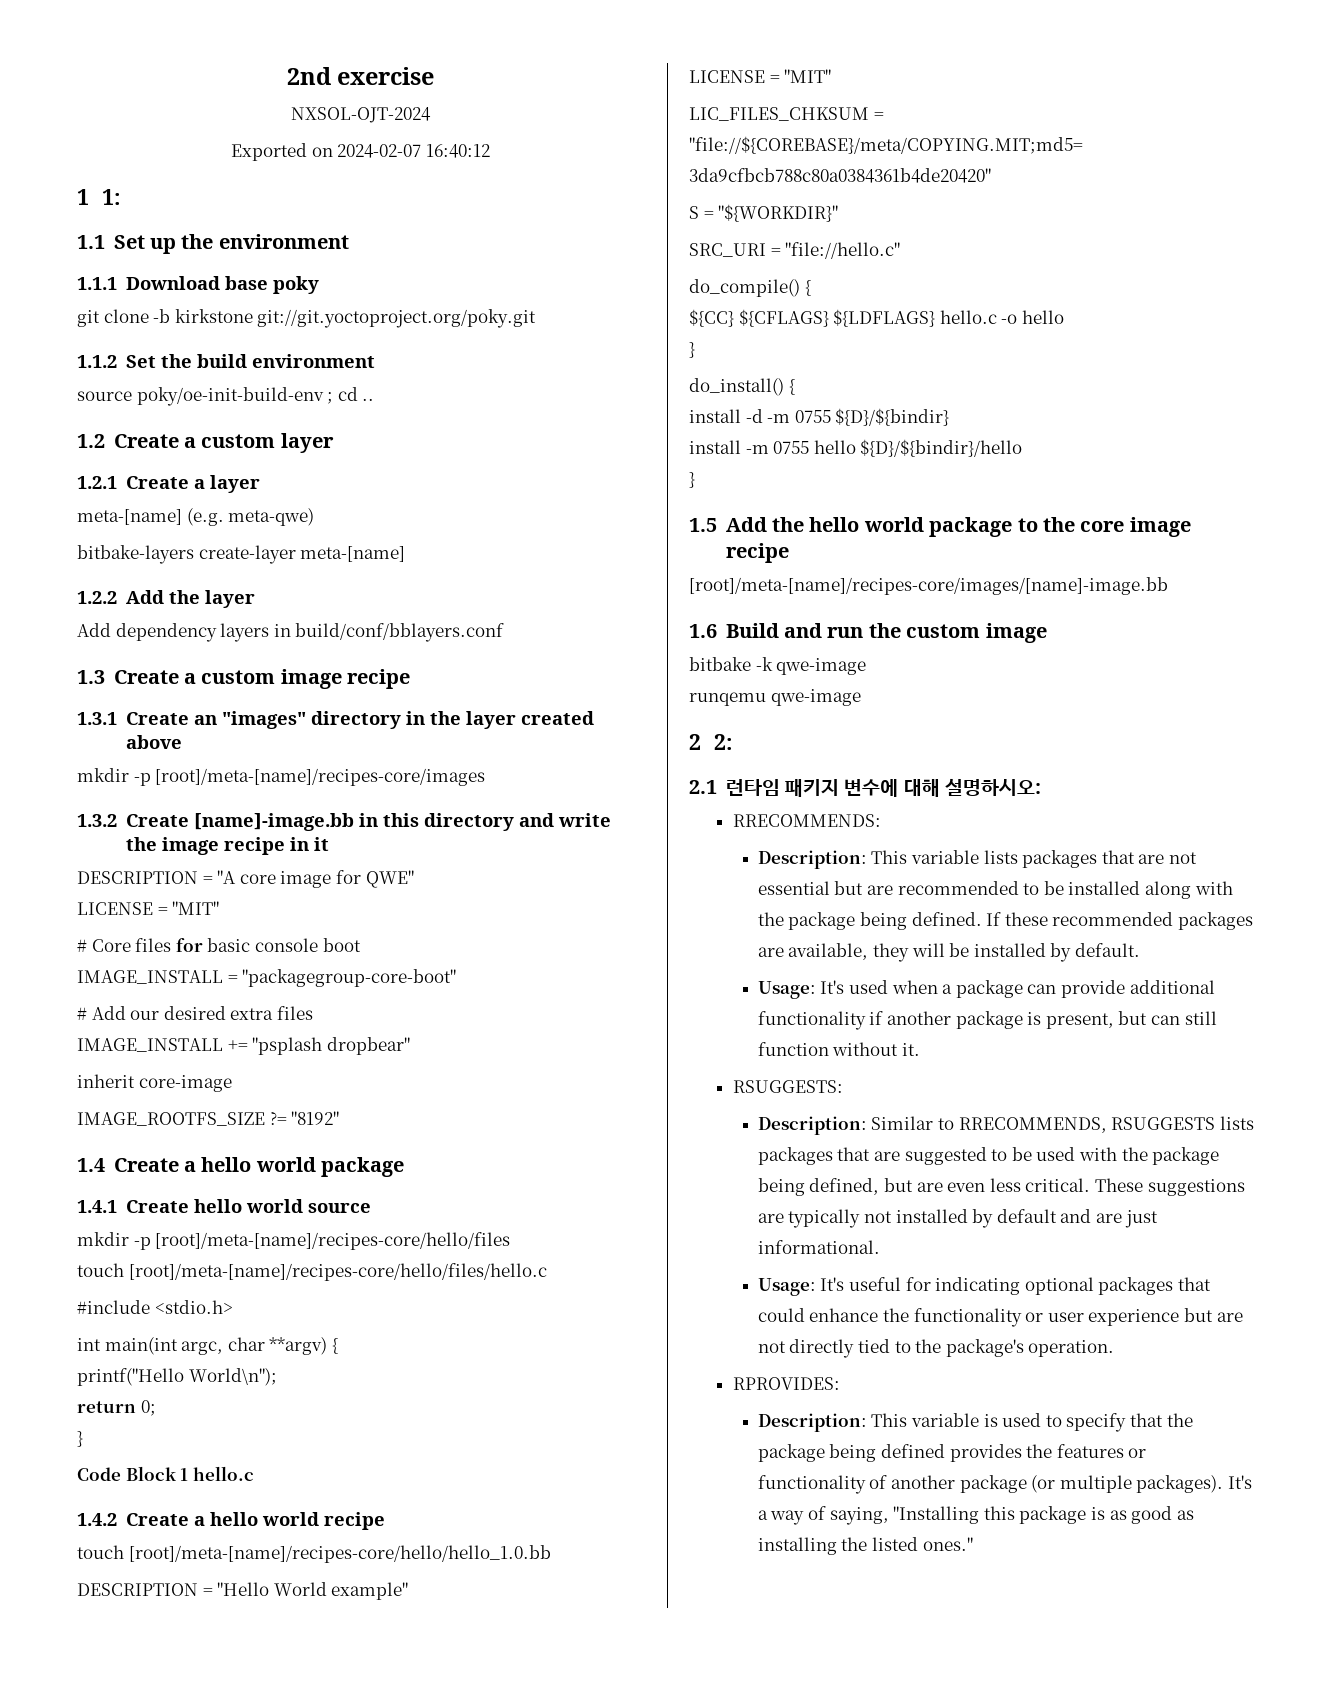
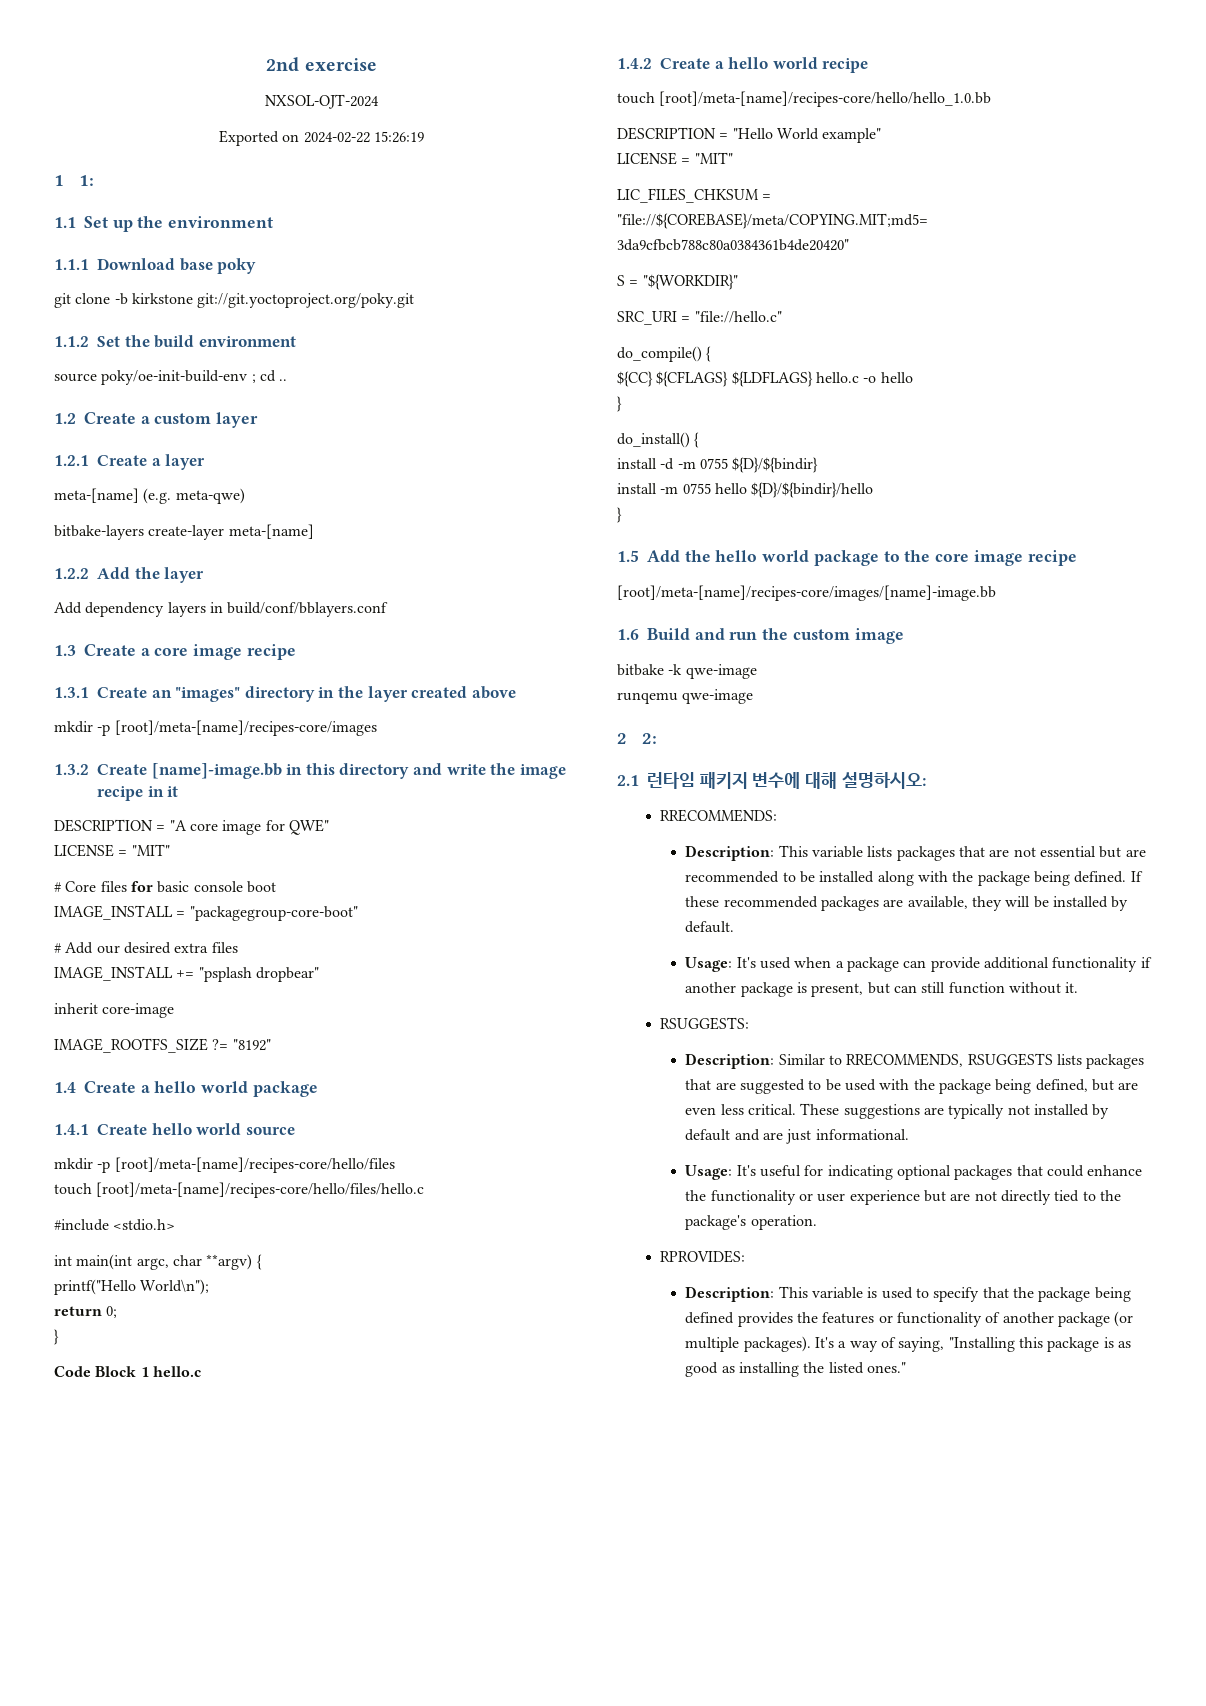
- Exported on 2024-02-07 16:40:12
+ Exported on 2024-02-22 15:26:19
- 1.3 Create a custom image recipe
+ 1.3 Create a core image recipe

